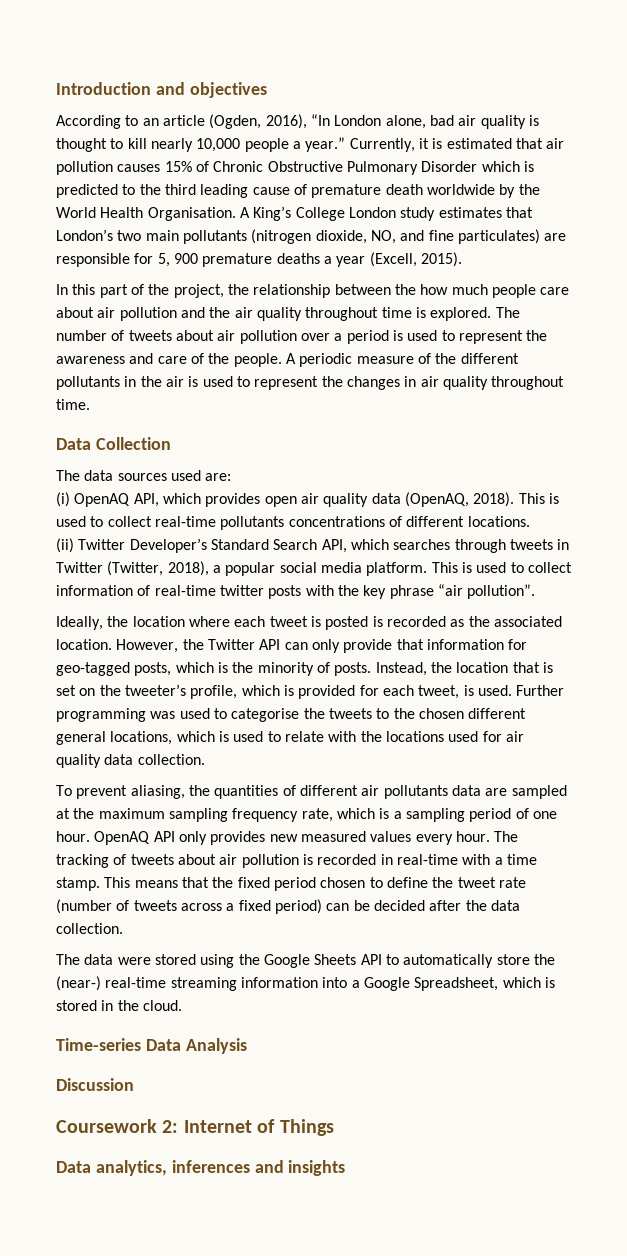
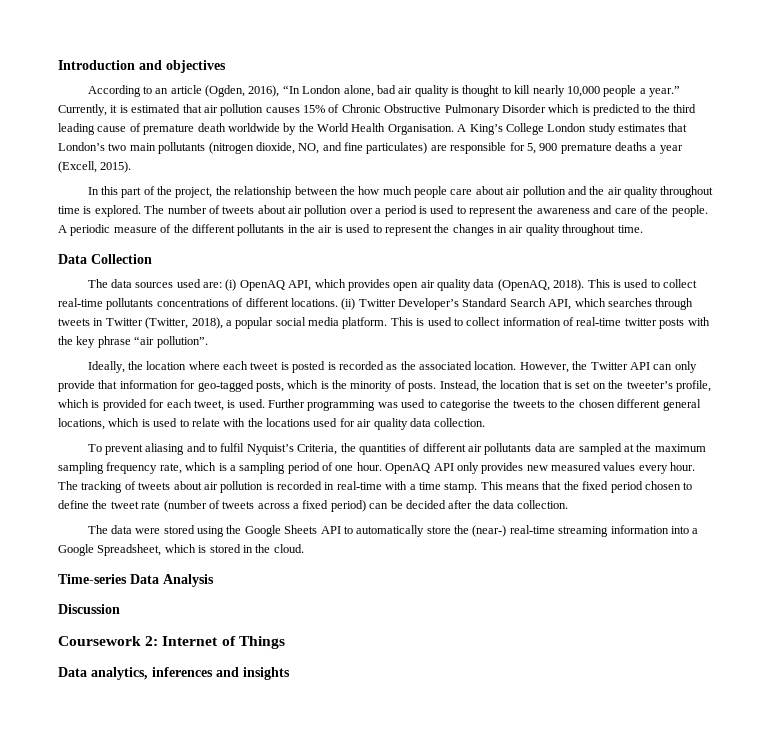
- The data sources used are:
- (i) OpenAQ API, which provides open air quality data (OpenAQ, 2018).
+ The data sources used are: (i) OpenAQ API, which provides open air quality data (OpenAQ, 2018).
- This is used to collect real-time pollutants concentrations of different locations.
- (ii) Twitter Developer’s Standard Search API, which searches through tweets in Twitter (Twitter, 2018), a popular social media platform.
+ This is used to collect real-time pollutants concentrations of different locations. (ii) Twitter Developer’s Standard Search API, which searches through tweets in Twitter (Twitter, 2018), a popular social media platform.
- To prevent aliasing, the quantities of different air pollutants data are sampled at the maximum sampling frequency rate, which is a sampling period of one hour.
+ To prevent aliasing and to fulfil Nyquist’s Criteria, the quantities of different air pollutants data are sampled at the maximum sampling frequency rate, which is a sampling period of one hour.

